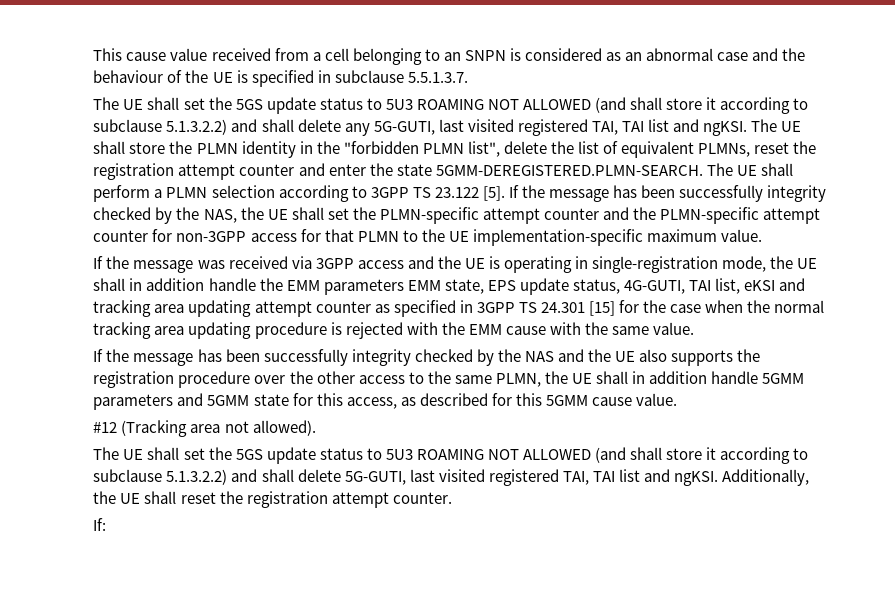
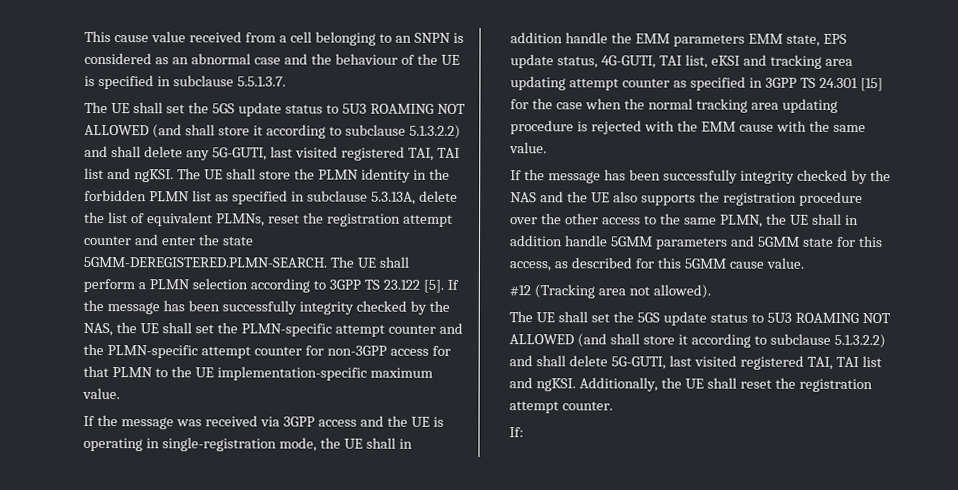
- The UE shall store the PLMN identity in the "forbidden PLMN list", delete the list of equivalent PLMNs, reset the registration attempt counter and enter the state 5GMM-DEREGISTERED.PLMN-SEARCH. The UE shall perform a PLMN selection according to 3GPP TS 23.122 [5].
+ The UE shall store the PLMN identity in the forbidden PLMN list as specified in subclause 5.3.13A, delete the list of equivalent PLMNs, reset the registration attempt counter and enter the state 5GMM-DEREGISTERED.PLMN-SEARCH. The UE shall perform a PLMN selection according to 3GPP TS 23.122 [5].

